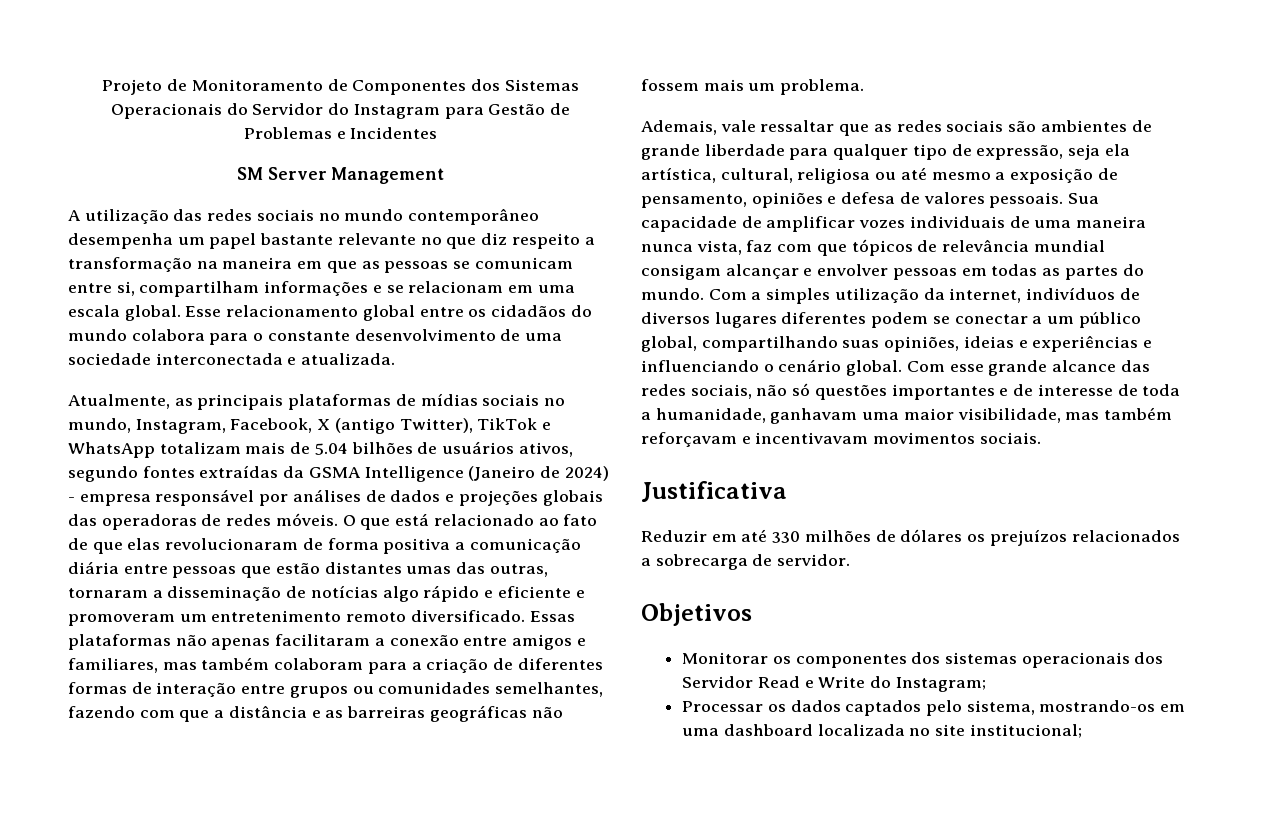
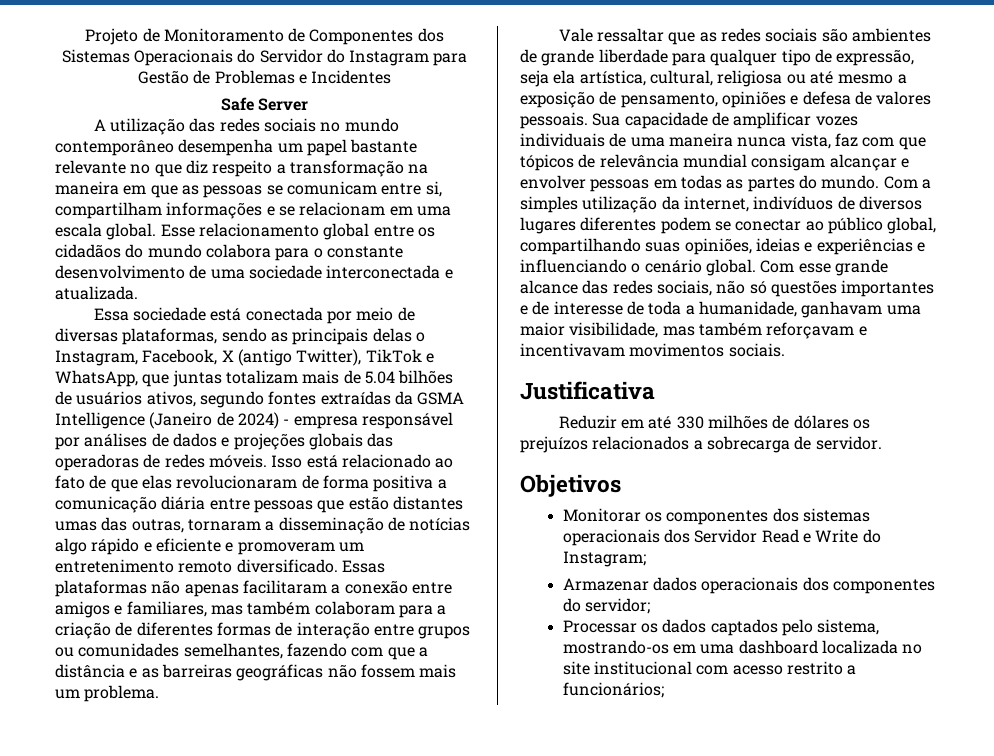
- SM Server Management
+ Safe Server
- Atualmente, as principais plataformas de mídias sociais no mundo, Instagram, Facebook, X (antigo Twitter), TikTok e WhatsApp totalizam mais de 5.04 bilhões de usuários ativos, segundo fontes extraídas da GSMA Intelligence (Janeiro de 2024) - empresa responsável por análises de dados e projeções globais das operadoras de redes móveis.
+ Essa sociedade está conectada por meio de diversas plataformas, sendo as principais delas o Instagram, Facebook, X (antigo Twitter), TikTok e WhatsApp, que juntas totalizam mais de 5.04 bilhões de usuários ativos, segundo fontes extraídas da GSMA Intelligence (Janeiro de 2024) - empresa responsável por análises de dados e projeções globais das operadoras de redes móveis.
- O que está relacionado ao fato de que elas revolucionaram de forma positiva a comunicação diária entre pessoas que estão distantes umas das outras, tornaram a disseminação de notícias algo rápido e eficiente e promoveram um entretenimento remoto diversificado.
+ Isso está relacionado ao fato de que elas revolucionaram de forma positiva a comunicação diária entre pessoas que estão distantes umas das outras, tornaram a disseminação de notícias algo rápido e eficiente e promoveram um entretenimento remoto diversificado.
- Ademais, vale ressaltar que as redes sociais são ambientes de grande liberdade para qualquer tipo de expressão, seja ela artística, cultural, religiosa ou até mesmo a exposição de pensamento, opiniões e defesa de valores pessoais.
+ Vale ressaltar que as redes sociais são ambientes de grande liberdade para qualquer tipo de expressão, seja ela artística, cultural, religiosa ou até mesmo a exposição de pensamento, opiniões e defesa de valores pessoais.
- Com a simples utilização da internet, indivíduos de diversos lugares diferentes podem se conectar a um público global, compartilhando suas opiniões, ideias e experiências e influenciando o cenário global.
+ Com a simples utilização da internet, indivíduos de diversos lugares diferentes podem se conectar ao público global, compartilhando suas opiniões, ideias e experiências e influenciando o cenário global.
+ Armazenar dados operacionais dos componentes do servidor;
- Processar os dados captados pelo sistema, mostrando-os em uma dashboard localizada no site institucional;
+ Processar os dados captados pelo sistema, mostrando-os em uma dashboard localizada no site institucional com acesso restrito a funcionários;

